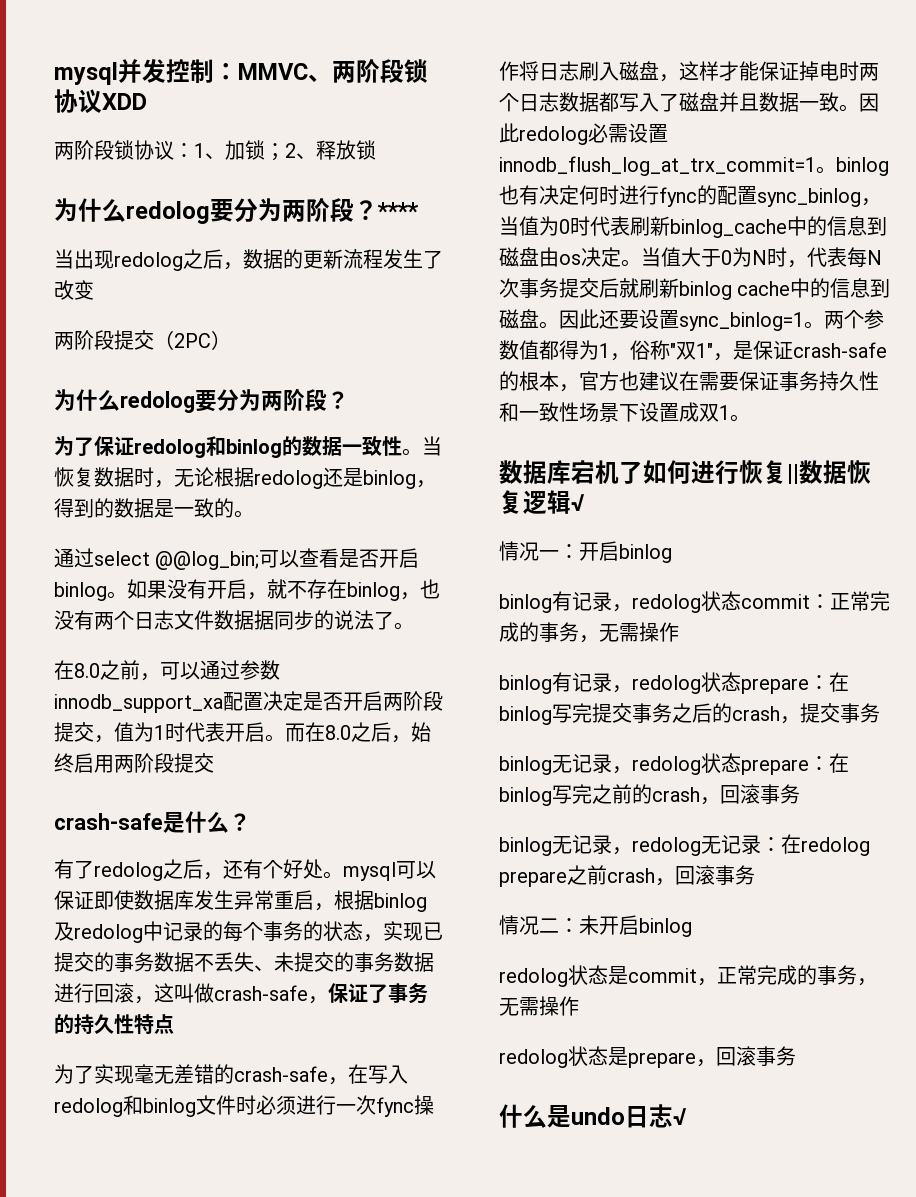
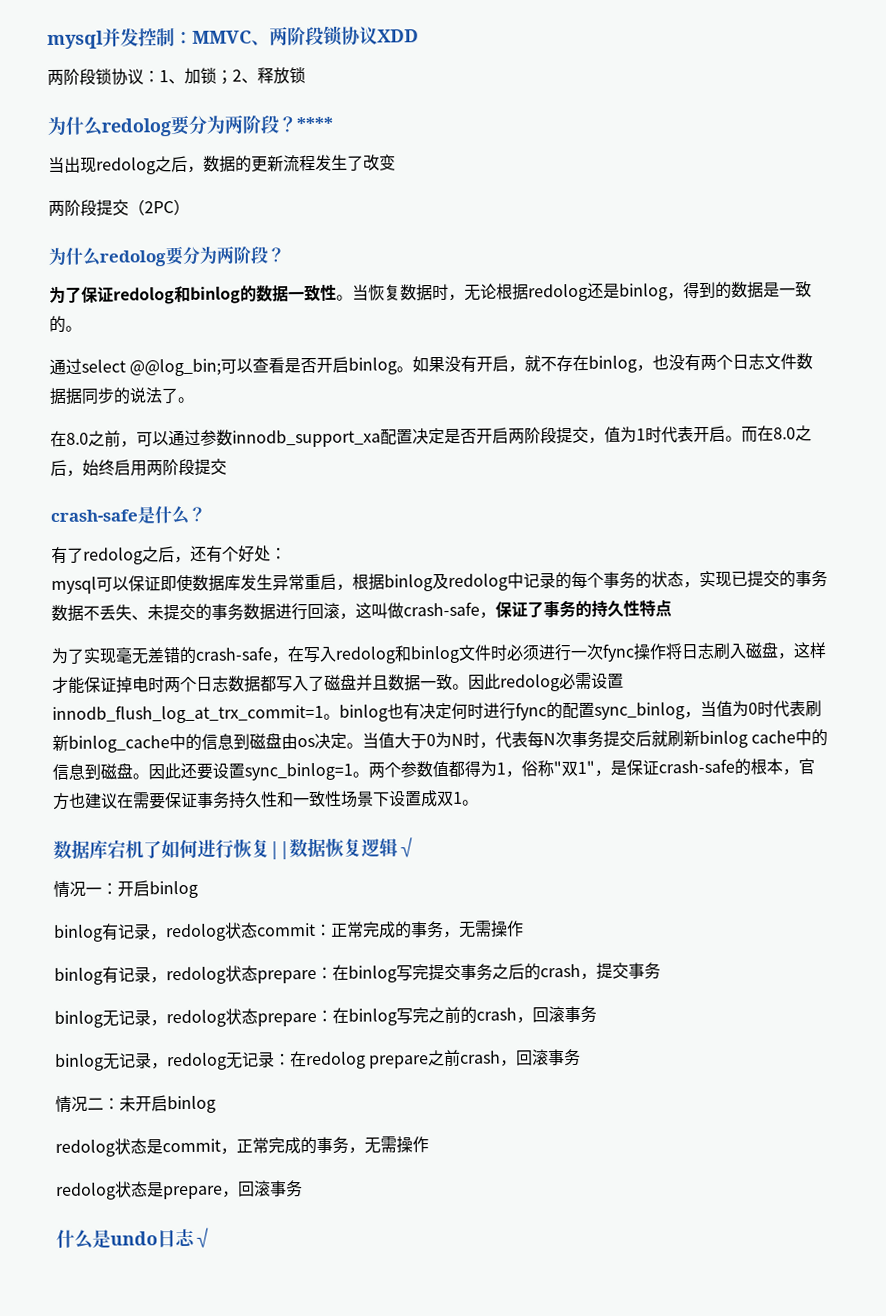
- 有了redolog之后，还有个好处。mysql可以保证即使数据库发生异常重启，根据binlog及redolog中记录的每个事务的状态，实现已提交的事务数据不丢失、未提交的事务数据进行回滚，这叫做crash-safe，保证了事务的持久性特点
+ 有了redolog之后，还有个好处：
+ mysql可以保证即使数据库发生异常重启，根据binlog及redolog中记录的每个事务的状态，实现已提交的事务数据不丢失、未提交的事务数据进行回滚，这叫做crash-safe，保证了事务的持久性特点

